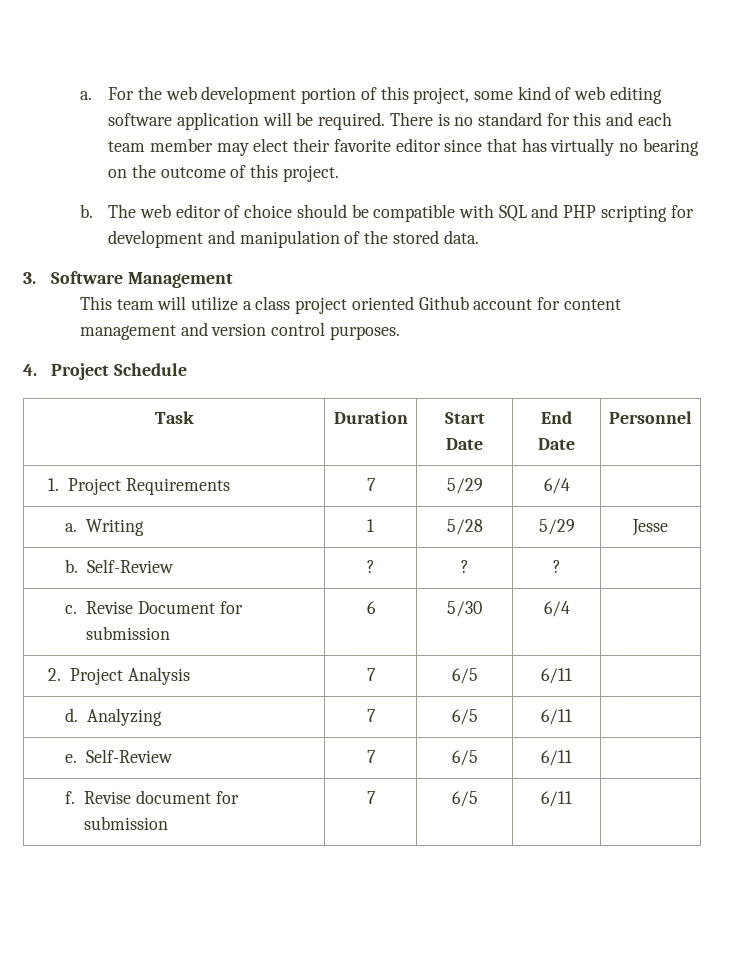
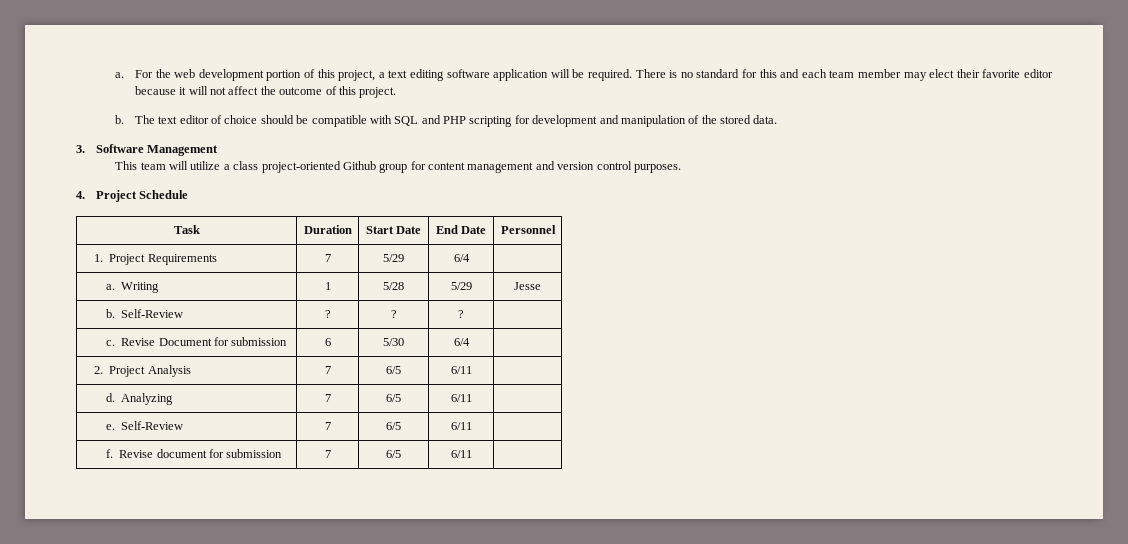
- For the web development portion of this project, some kind of web editing software application will be required.
+ For the web development portion of this project, a text editing software application will be required.
- There is no standard for this and each team member may elect their favorite editor since that has virtually no bearing on the outcome of this project.
+ There is no standard for this and each team member may elect their favorite editor because it will not affect the outcome of this project.
- The web editor of choice should be compatible with SQL and PHP scripting for development and manipulation of the stored data.
+ The text editor of choice should be compatible with SQL and PHP scripting for development and manipulation of the stored data.
- This team will utilize a class project oriented Github account for content management and version control purposes.
+ This team will utilize a class project-oriented Github group for content management and version control purposes.

